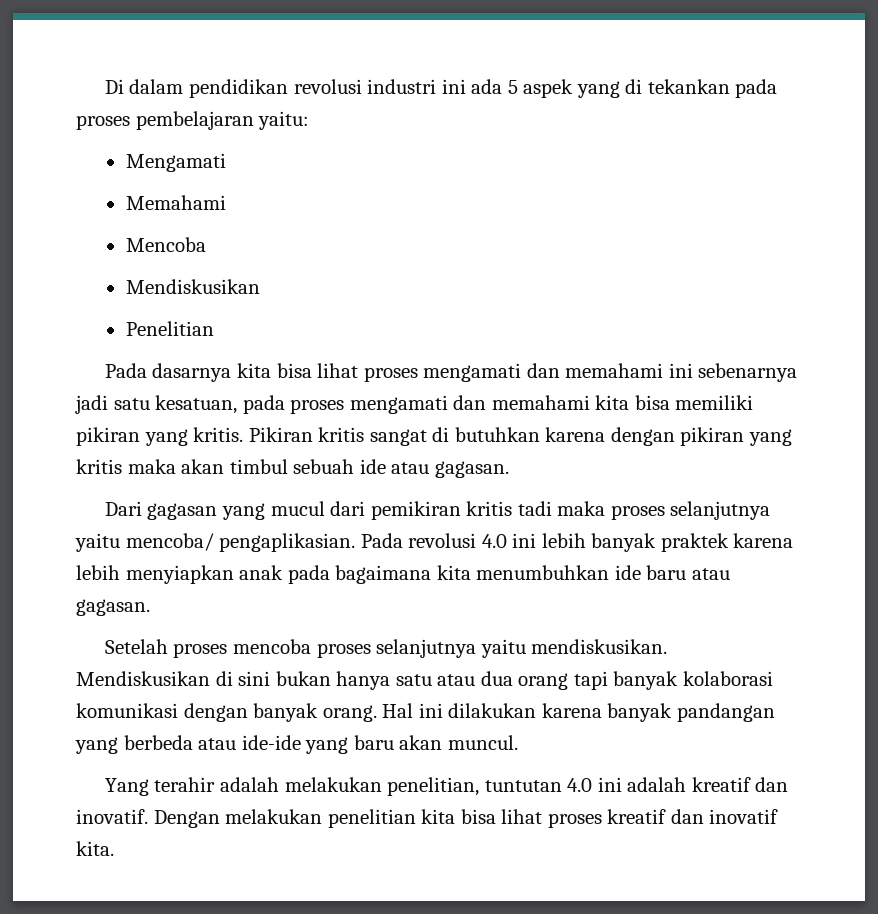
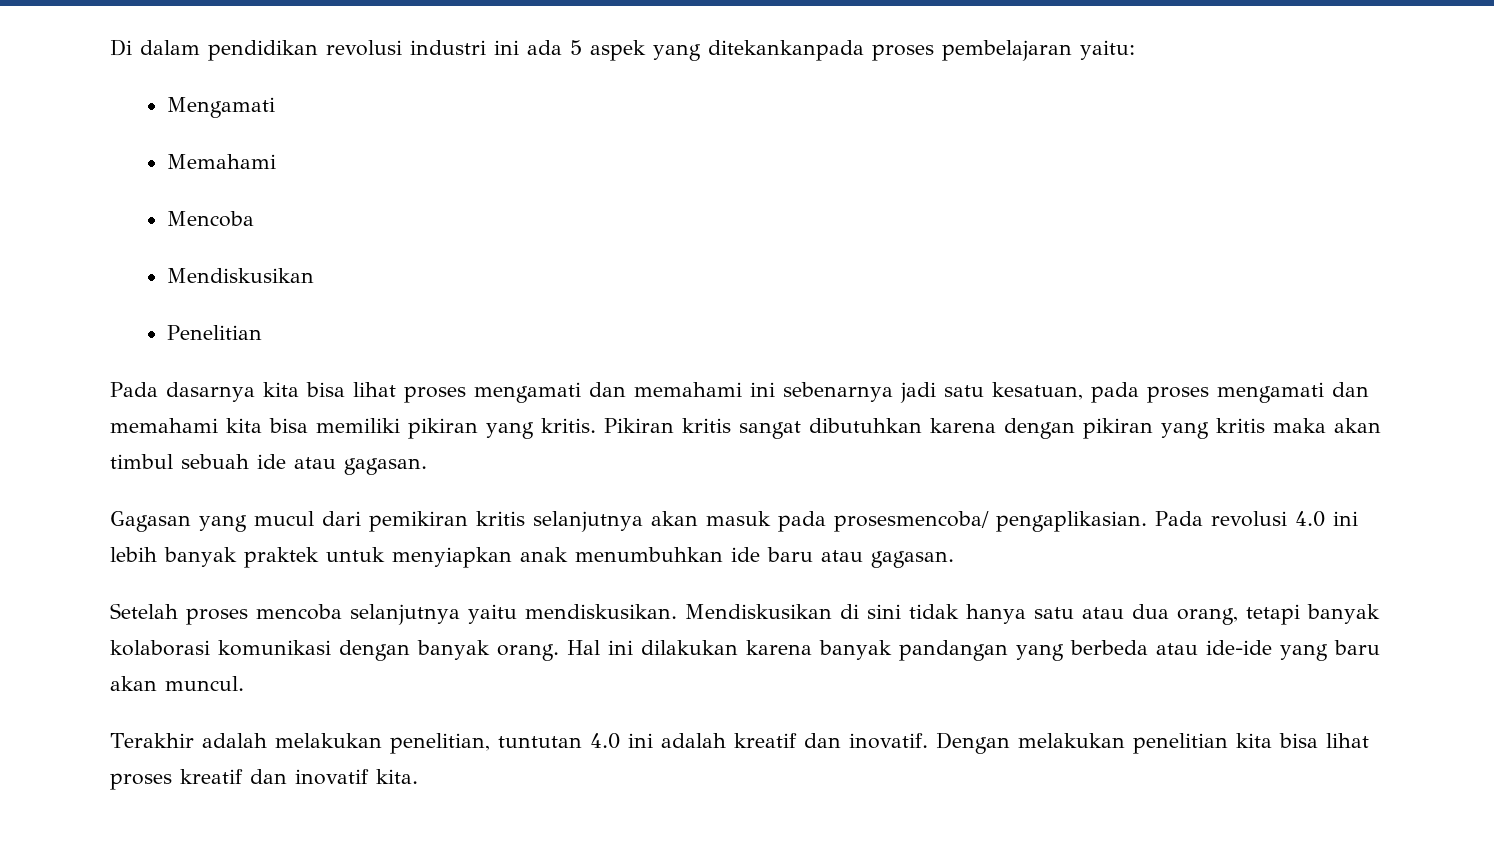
- Di dalam pendidikan revolusi industri ini ada 5 aspek yang di tekankan pada proses pembelajaran yaitu:
+ Di dalam pendidikan revolusi industri ini ada 5 aspek yang ditekankanpada proses pembelajaran yaitu:
- Pikiran kritis sangat di butuhkan karena dengan pikiran yang kritis maka akan timbul sebuah ide atau gagasan.
+ Pikiran kritis sangat dibutuhkan karena dengan pikiran yang kritis maka akan timbul sebuah ide atau gagasan.
- Dari gagasan yang mucul dari pemikiran kritis tadi maka proses selanjutnya yaitu mencoba/ pengaplikasian.
+ Gagasan yang mucul dari pemikiran kritis selanjutnya akan masuk pada prosesmencoba/ pengaplikasian.
- Pada revolusi 4.0 ini lebih banyak praktek karena lebih menyiapkan anak pada bagaimana kita menumbuhkan ide baru atau gagasan.
+ Pada revolusi 4.0 ini lebih banyak praktek untuk menyiapkan anak menumbuhkan ide baru atau gagasan.
- Setelah proses mencoba proses selanjutnya yaitu mendiskusikan.
+ Setelah proses mencoba selanjutnya yaitu mendiskusikan.
- Mendiskusikan di sini bukan hanya satu atau dua orang tapi banyak kolaborasi komunikasi dengan banyak orang.
+ Mendiskusikan di sini tidak hanya satu atau dua orang, tetapi banyak kolaborasi komunikasi dengan banyak orang.
- Yang terahir adalah melakukan penelitian, tuntutan 4.0 ini adalah kreatif dan inovatif.
+ Terakhir adalah melakukan penelitian, tuntutan 4.0 ini adalah kreatif dan inovatif.

